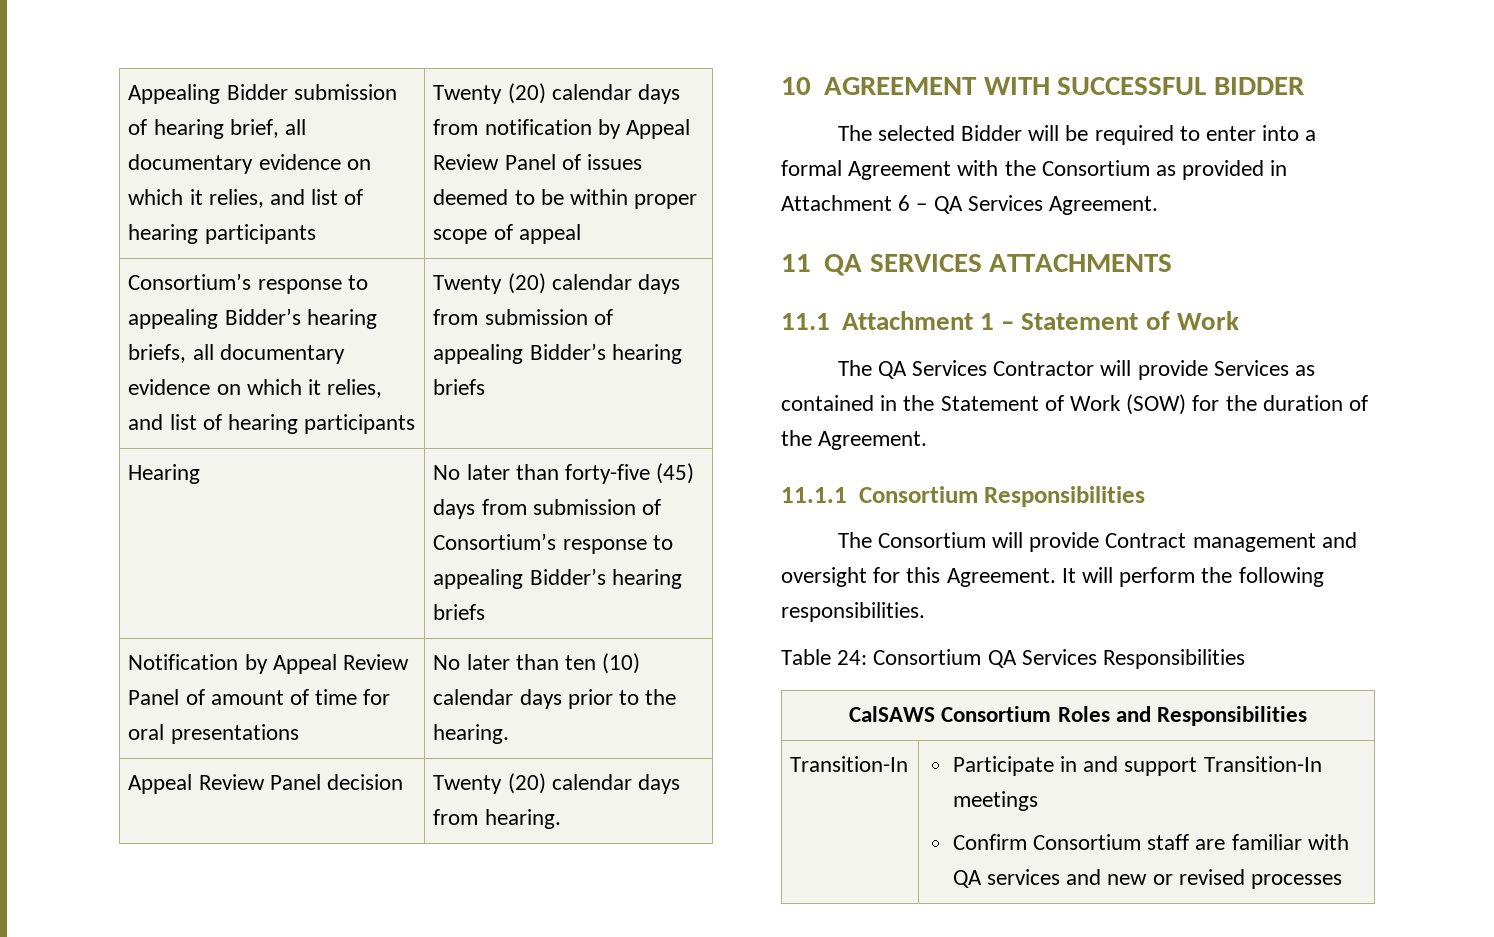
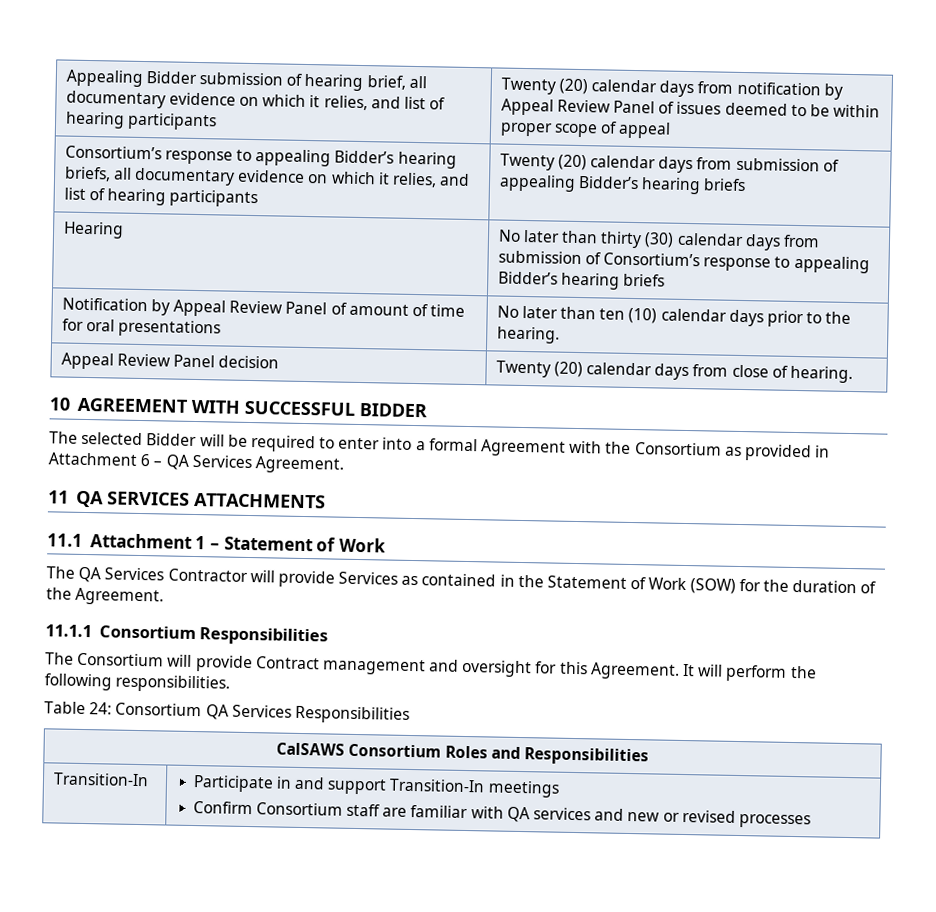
- Hearing | No later than forty-five (45) days from submission of Consortium’s response to appealing Bidder’s hearing briefs
+ Hearing | No later than thirty (30) calendar days from submission of Consortium’s response to appealing Bidder’s hearing briefs
- Appeal Review Panel decision | Twenty (20) calendar days from hearing.
+ Appeal Review Panel decision | Twenty (20) calendar days from close of hearing.

